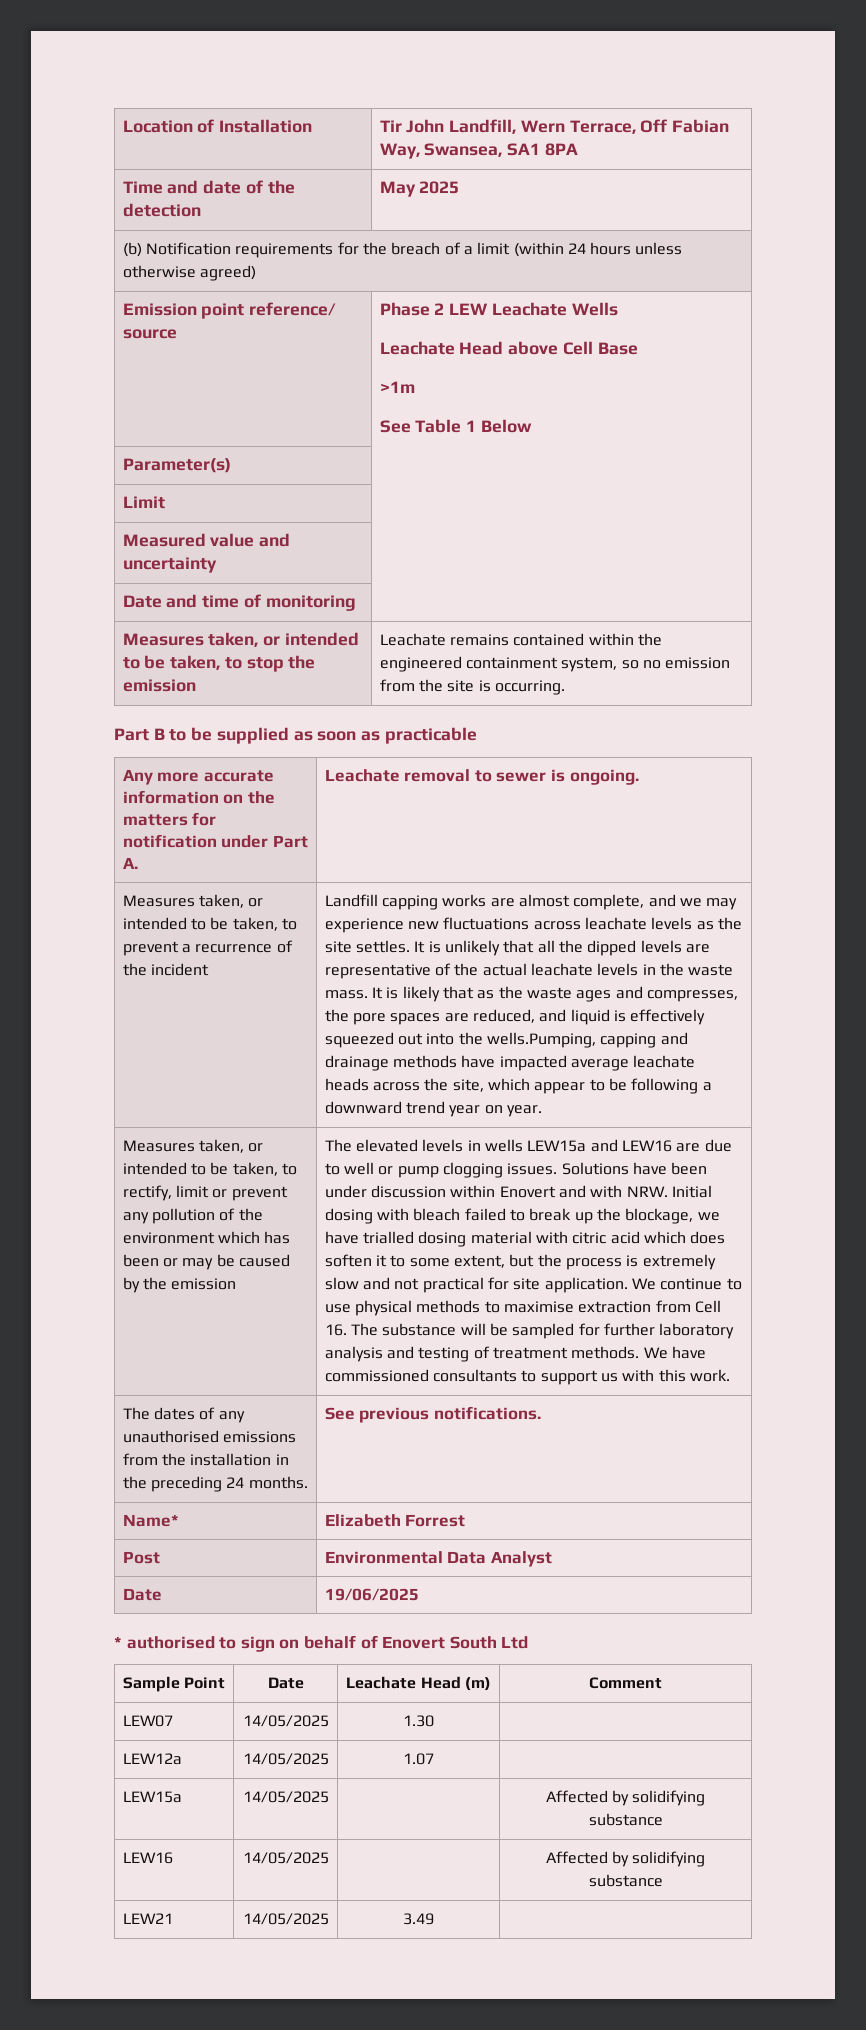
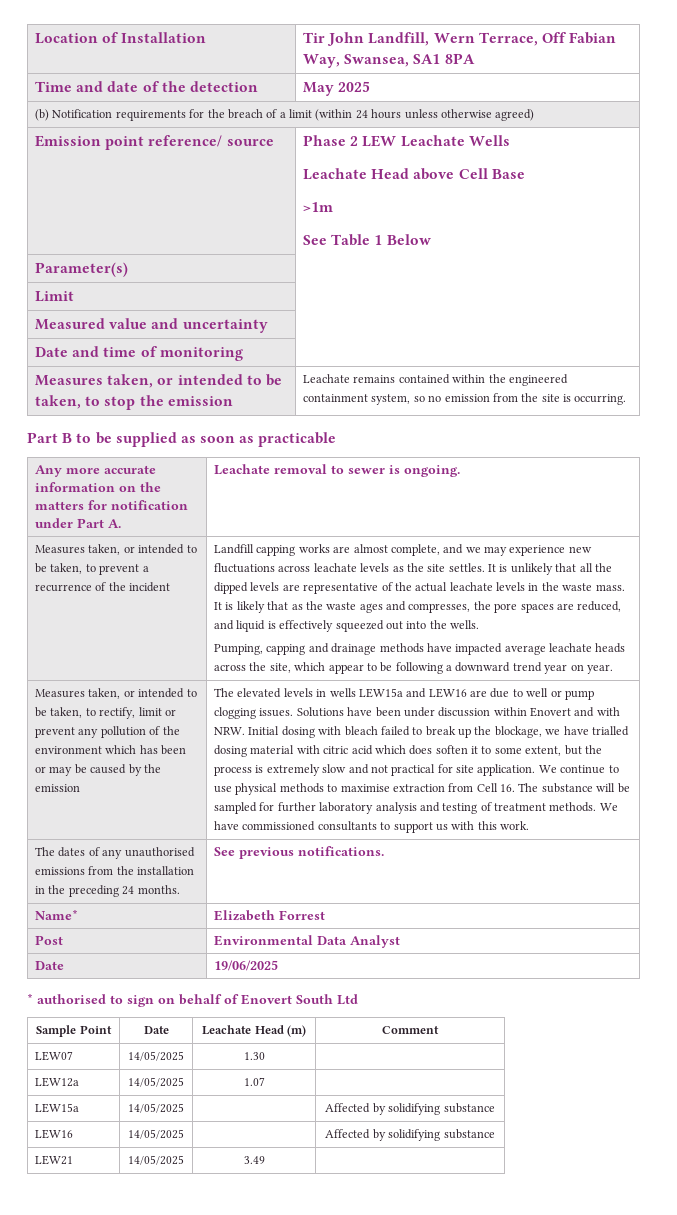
- It is likely that as the waste ages and compresses, the pore spaces are reduced, and liquid is effectively squeezed out into the wells.Pumping, capping and drainage methods have impacted average leachate heads across the site, which appear to be following a downward trend year on year.
+ It is likely that as the waste ages and compresses, the pore spaces are reduced, and liquid is effectively squeezed out into the wells.
+ Pumping, capping and drainage methods have impacted average leachate heads across the site, which appear to be following a downward trend year on year.

